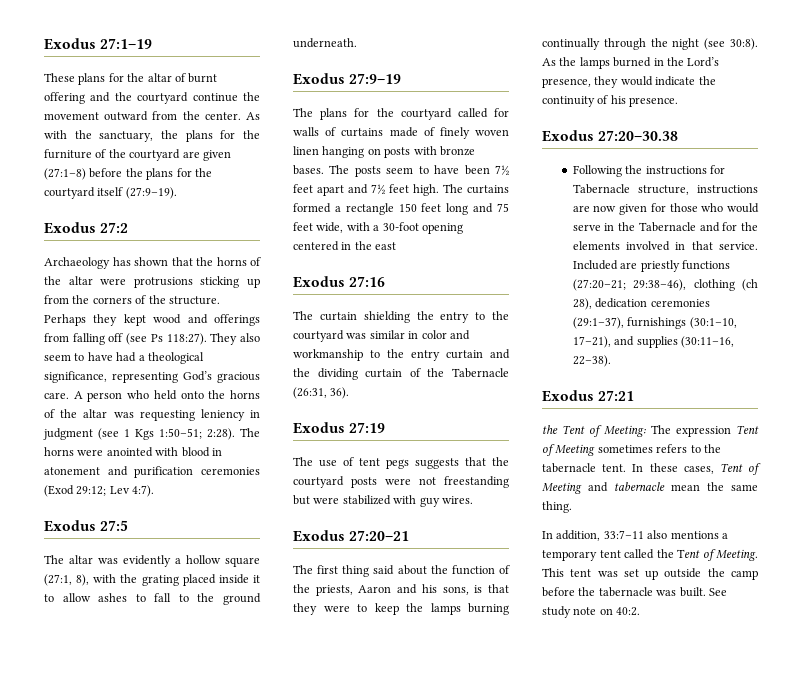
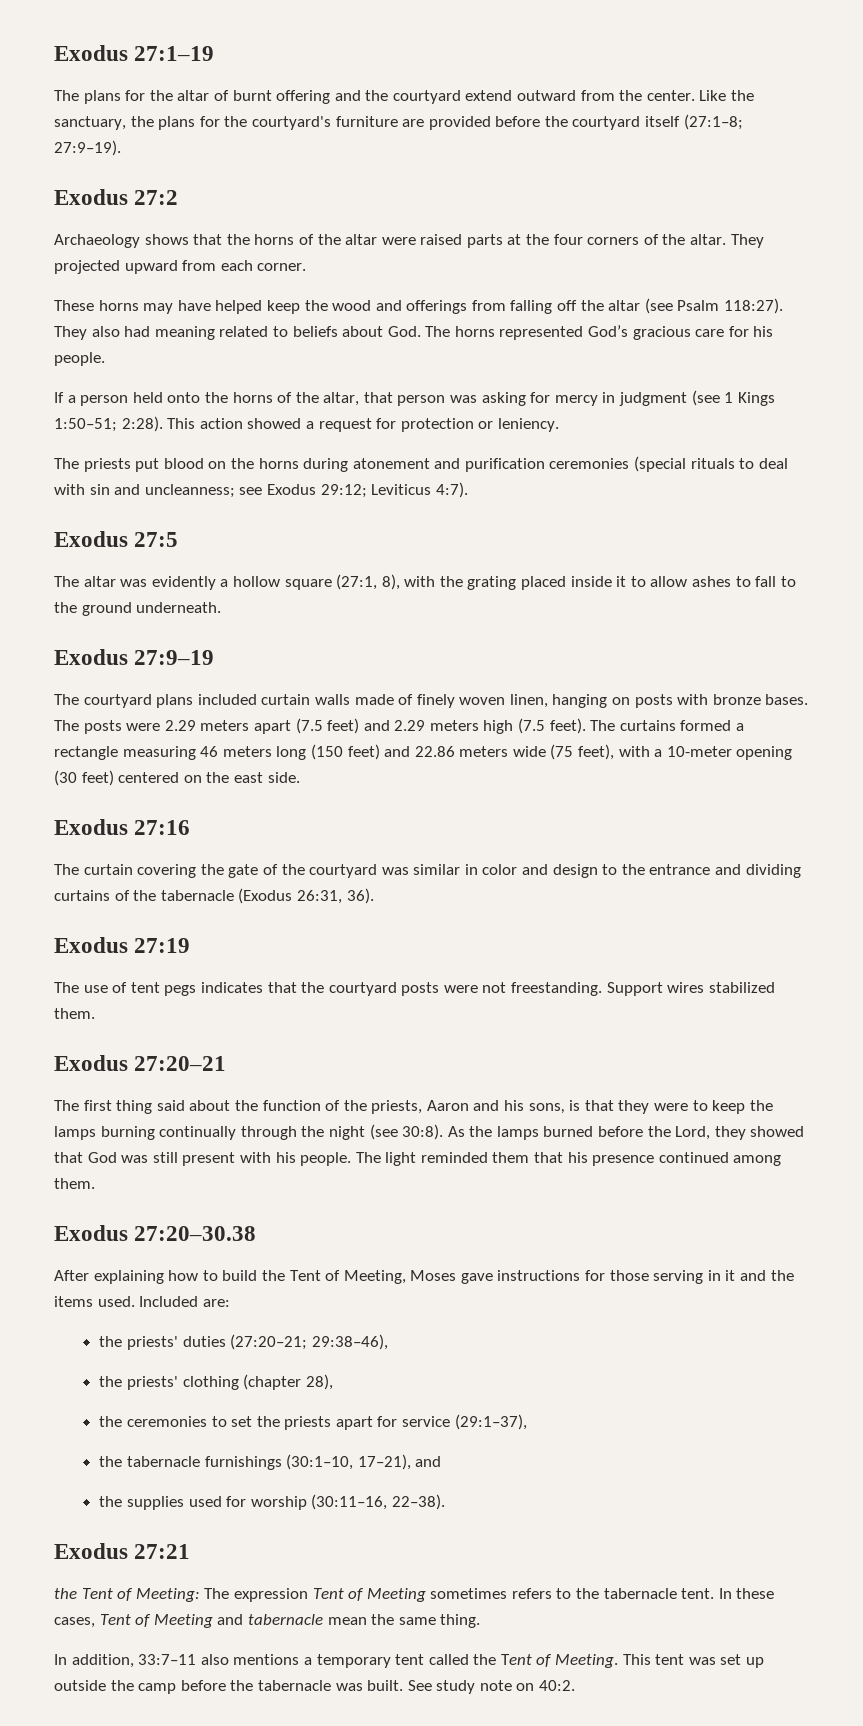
- These plans for the altar of burnt offering and the courtyard continue the movement outward from the center.
+ The plans for the altar of burnt offering and the courtyard extend outward from the center.
- As with the sanctuary, the plans for the furniture of the courtyard are given (27:1–8) before the plans for the courtyard itself (27:9–19).
+ Like the sanctuary, the plans for the courtyard's furniture are provided before the courtyard itself (27:1–8; 27:9–19).
- Archaeology has shown that the horns of the altar were protrusions sticking up from the corners of the structure. Perhaps they kept wood and offerings from falling off (see Ps 118:27). They also seem to have had a theological significance, representing God’s gracious care. A person who held onto the horns of the altar was requesting leniency in judgment (see 1 Kgs 1:50–51; 2:28).
+ Archaeology shows that the horns of the altar were raised parts at the four corners of the altar. They projected upward from each corner.
+ These horns may have helped keep the wood and offerings from falling off the altar (see Psalm 118:27). They also had meaning related to beliefs about God. The horns represented God’s gracious care for his people.
+ If a person held onto the horns of the altar, that person was asking for mercy in judgment (see 1 Kings 1:50–51; 2:28).
- The horns were anointed with blood in atonement and purification ceremonies (Exod 29:12; Lev 4:7).
+ This action showed a request for protection or leniency.
+ The priests put blood on the horns during atonement and purification ceremonies (special rituals to deal with sin and uncleanness; see Exodus 29:12; Leviticus 4:7).
- The plans for the courtyard called for walls of curtains made of finely woven linen hanging on posts with bronze bases.
+ The courtyard plans included curtain walls made of finely woven linen, hanging on posts with bronze bases.
- The posts seem to have been 7½ feet apart and 7½ feet high.
+ The posts were 2.29 meters apart (7.5 feet) and 2.29 meters high (7.5 feet).
- The curtains formed a rectangle 150 feet long and 75 feet wide, with a 30-foot opening centered in the east
+ The curtains formed a rectangle measuring 46 meters long (150 feet) and 22.86 meters wide (75 feet), with a 10-meter opening (30 feet) centered on the east side.
- The curtain shielding the entry to the courtyard was similar in color and workmanship to the entry curtain and the dividing curtain of the Tabernacle (26:31, 36).
+ The curtain covering the gate of the courtyard was similar in color and design to the entrance and dividing curtains of the tabernacle (Exodus 26:31, 36).
- The use of tent pegs suggests that the courtyard posts were not freestanding but were stabilized with guy wires.
+ The use of tent pegs indicates that the courtyard posts were not freestanding. Support wires stabilized them.
- As the lamps burned in the Lord’s presence, they would indicate the continuity of his presence.
+ As the lamps burned before the Lord, they showed that God was still present with his people. The light reminded them that his presence continued among them.
  Exodus 27:20–30.38
- Following the instructions for Tabernacle structure, instructions are now given for those who would serve in the Tabernacle and for the elements involved in that service. Included are priestly functions (27:20–21; 29:38–46), clothing (ch 28), dedication ceremonies (29:1–37), furnishings (30:1–10, 17–21), and supplies (30:11–16, 22–38).
+ After explaining how to build the Tent of Meeting, Moses gave instructions for those serving in it and the items used. Included are:
+ the priests' duties (27:20–21; 29:38–46),
+ the priests' clothing (chapter 28),
+ the ceremonies to set the priests apart for service (29:1–37),
+ the tabernacle furnishings (30:1–10, 17–21), and
+ the supplies used for worship (30:11–16, 22–38).

